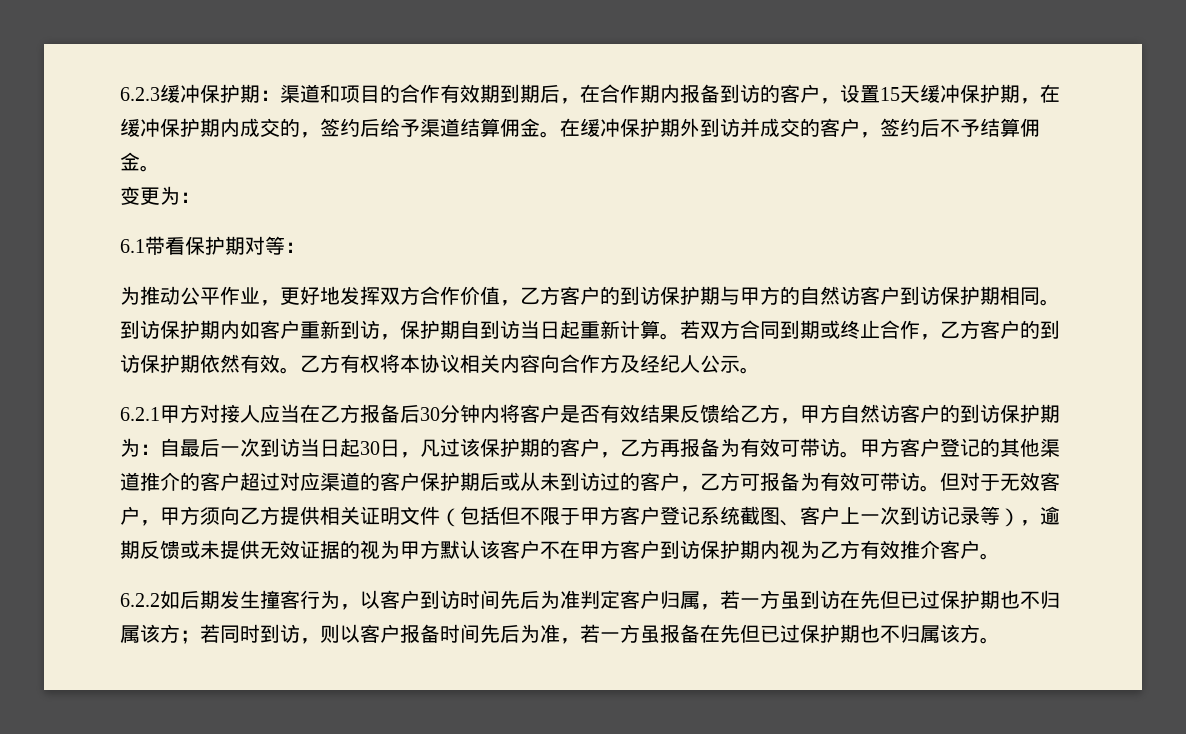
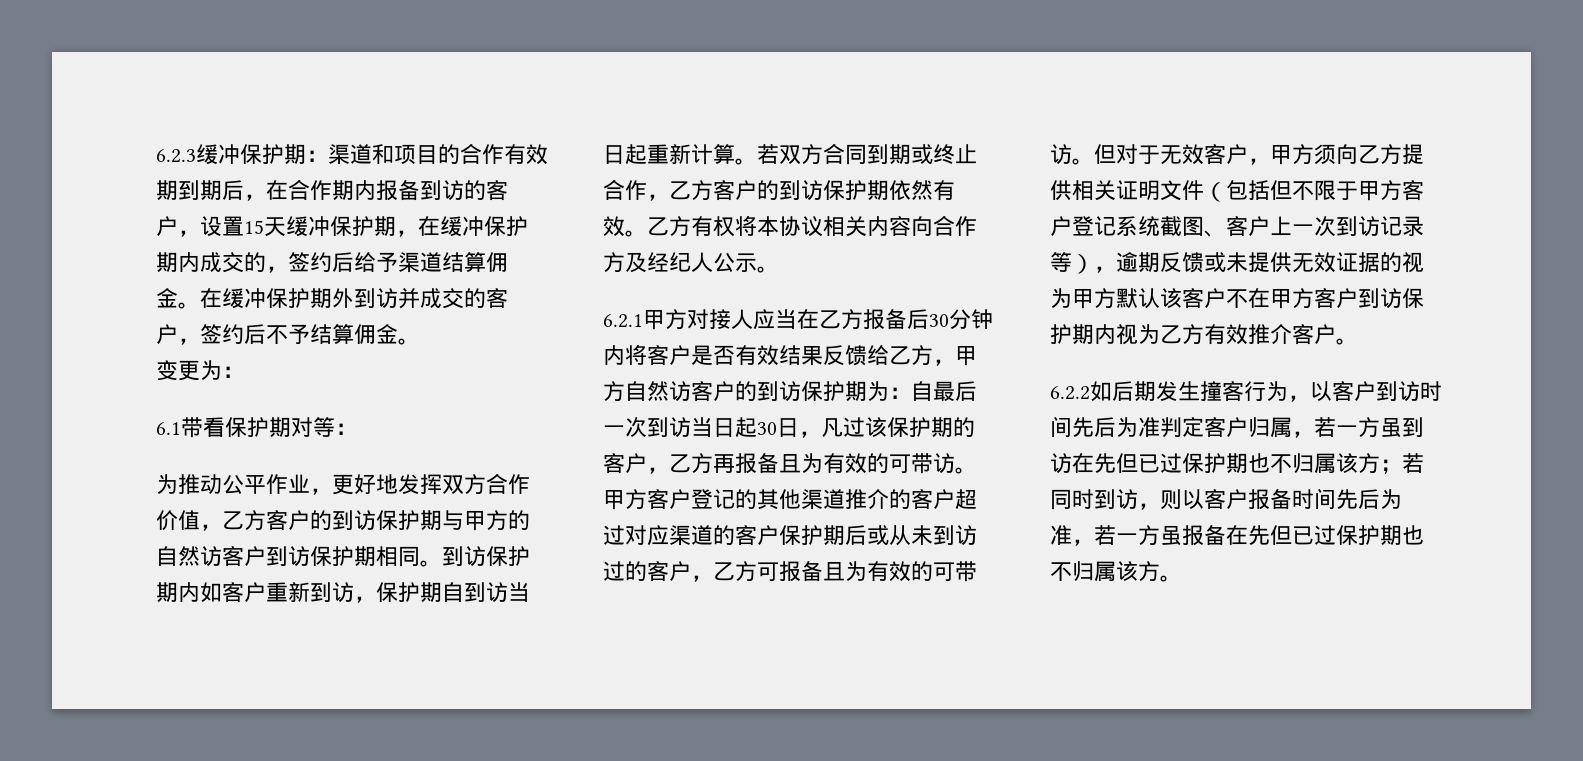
- 6.2.1甲方对接人应当在乙方报备后30分钟内将客户是否有效结果反馈给乙方，甲方自然访客户的到访保护期为：自最后一次到访当日起30日，凡过该保护期的客户，乙方再报备为有效可带访。
+ 6.2.1甲方对接人应当在乙方报备后30分钟内将客户是否有效结果反馈给乙方，甲方自然访客户的到访保护期为：自最后一次到访当日起30日，凡过该保护期的客户，乙方再报备且为有效的可带访。
- 甲方客户登记的其他渠道推介的客户超过对应渠道的客户保护期后或从未到访过的客户，乙方可报备为有效可带访。
+ 甲方客户登记的其他渠道推介的客户超过对应渠道的客户保护期后或从未到访过的客户，乙方可报备且为有效的可带访。

